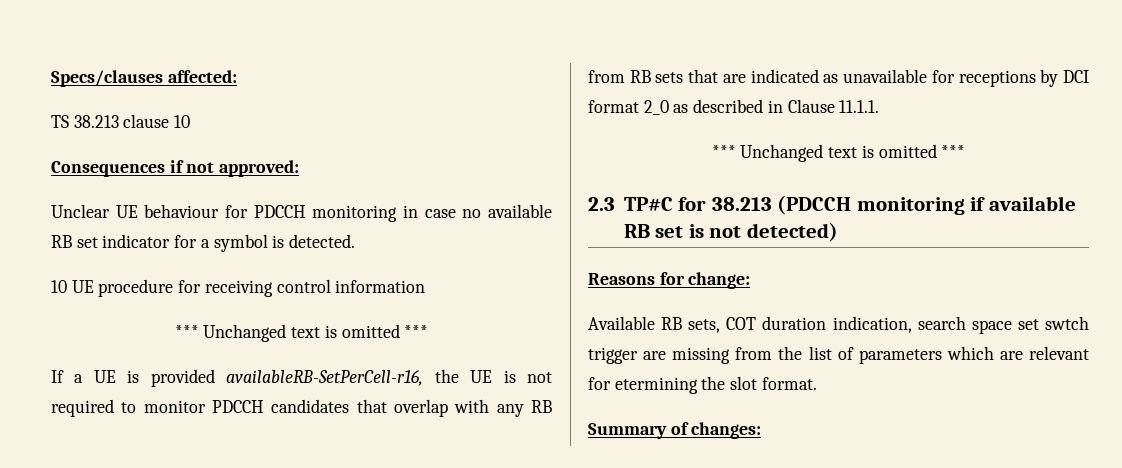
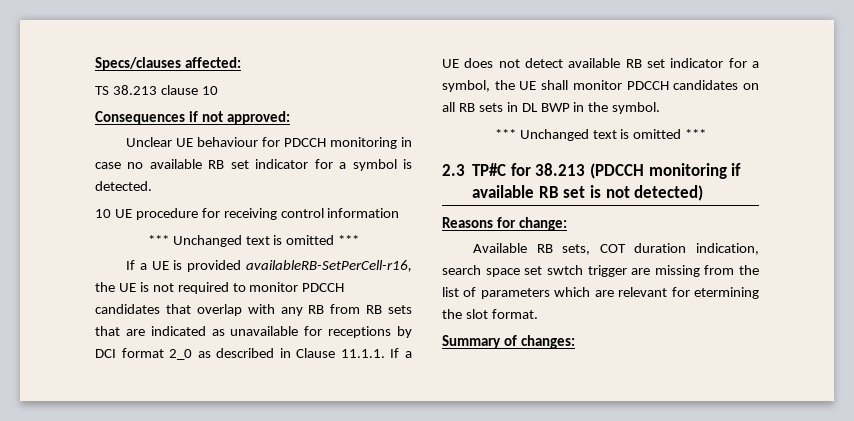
- If a UE is provided availableRB-SetPerCell-r16, the UE is not required to monitor PDCCH candidates that overlap with any RB from RB sets that are indicated as unavailable for receptions by DCI format 2_0 as described in Clause 11.1.1.
+ If a UE is provided availableRB-SetPerCell-r16, the UE is not required to monitor PDCCH candidates that overlap with any RB from RB sets that are indicated as unavailable for receptions by DCI format 2_0 as described in Clause 11.1.1. If a UE does not detect available RB set indicator for a symbol, the UE shall monitor PDCCH candidates on all RB sets in DL BWP in the symbol.

